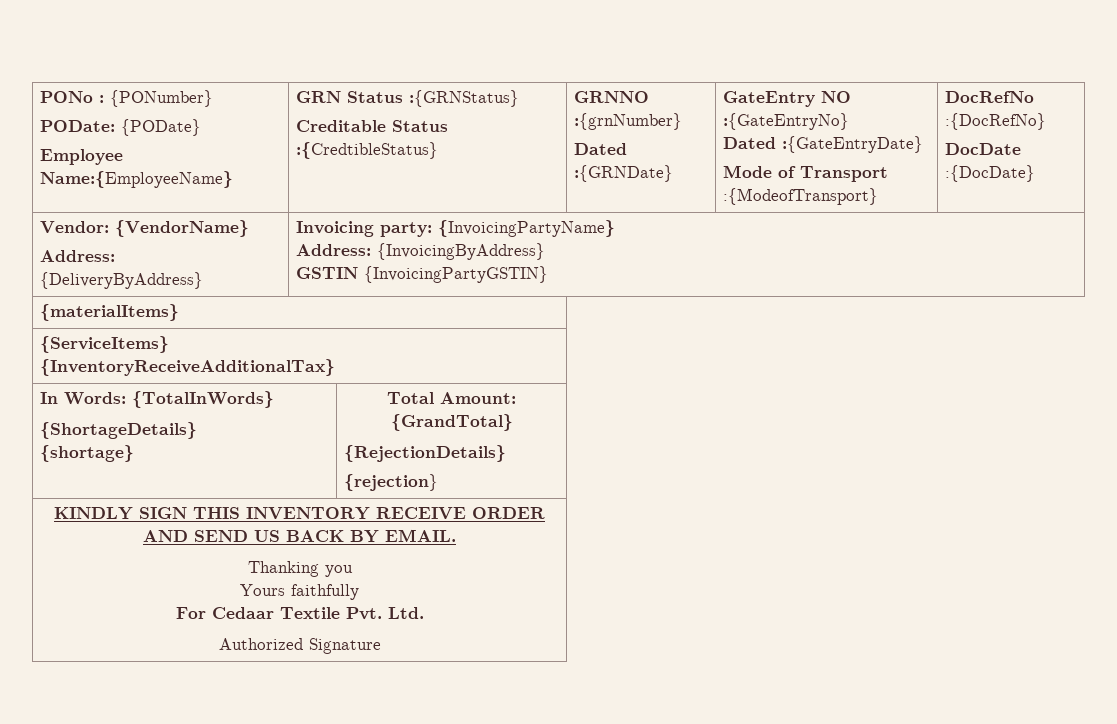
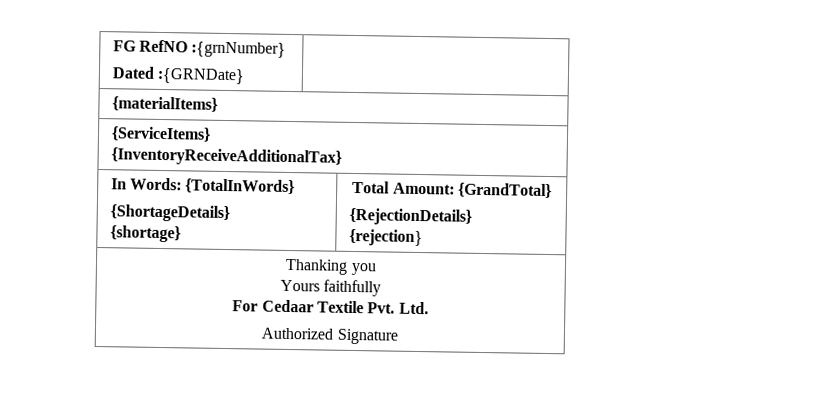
- PONo : {PONumber}
- PODate: {PODate}
- Employee Name:{EmployeeName} | GRN Status :{GRNStatus}
- Creditable Status :{CredtibleStatus} | GRNNO :{grnNumber}
- Dated :{GRNDate} | GateEntry NO :{GateEntryNo}
- Dated :{GateEntryDate}
- Mode of Transport :{ModeofTransport} | DocRefNo :{DocRefNo}
- DocDate :{DocDate}
- Vendor: {VendorName}
- Address: {DeliveryByAddress} | Invoicing party: {InvoicingPartyName}
- Address: {InvoicingByAddress}
- GSTIN {InvoicingPartyGSTIN}
+ FG RefNO :{grnNumber}
+ Dated :{GRNDate} |
- KINDLY SIGN THIS INVENTORY RECEIVE ORDER AND SEND US BACK BY EMAIL.

